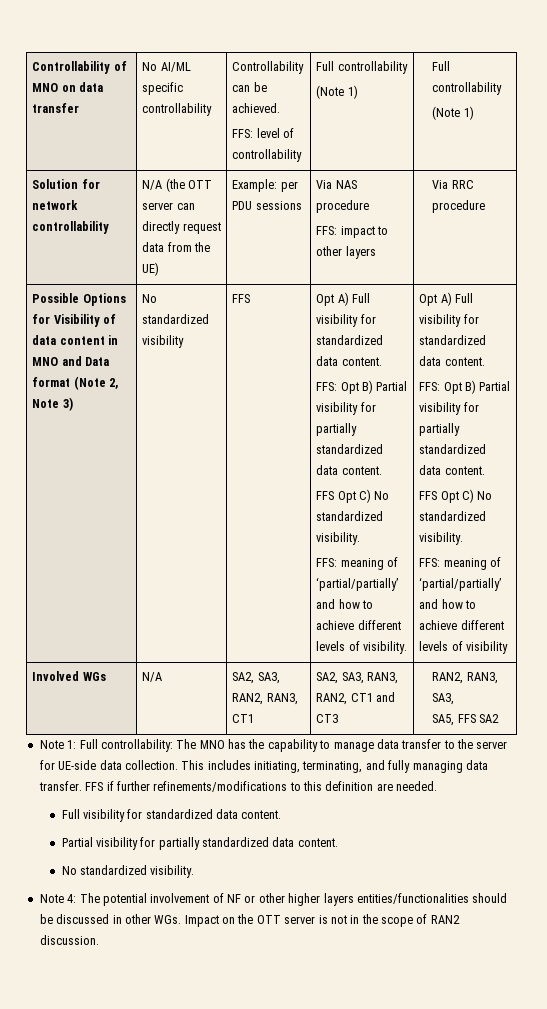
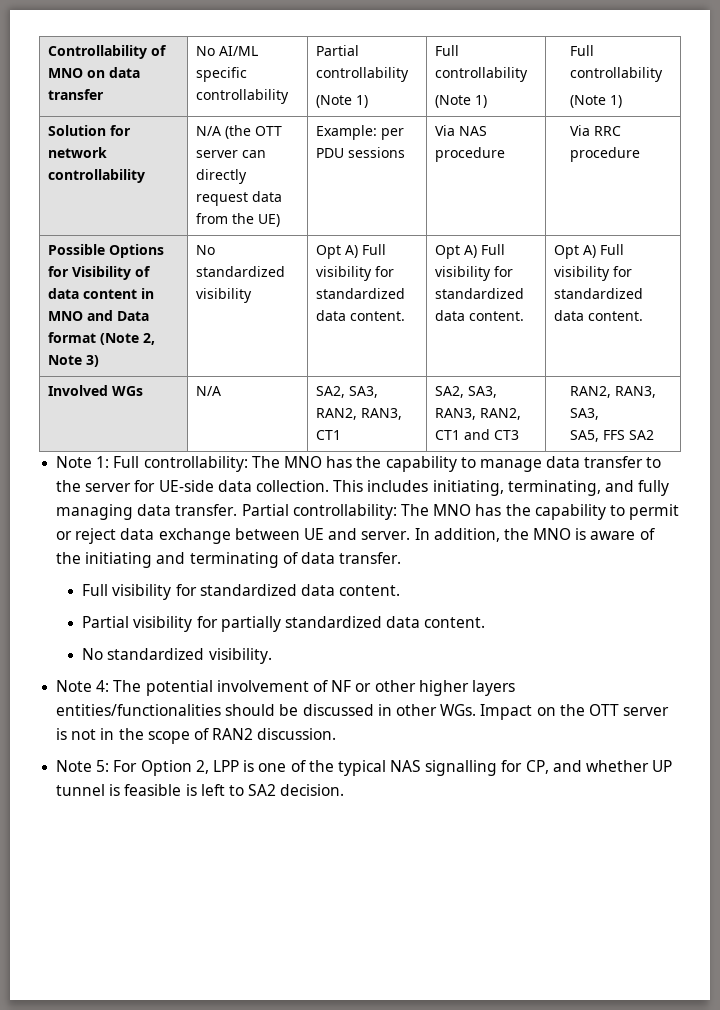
- Controllability of MNO on data transfer | No AI/ML specific controllability | Controllability can be achieved.
- FFS: level of controllability | Full controllability
+ Controllability of MNO on data transfer | No AI/ML specific controllability | Partial controllability
+ (Note 1) | Full controllability
- Solution for network controllability | N/A (the OTT server can directly request data from the UE) | Example: per PDU sessions | Via NAS procedure
- FFS: impact to other layers | Via RRC procedure
+ Solution for network controllability | N/A (the OTT server can directly request data from the UE) | Example: per PDU sessions | Via NAS procedure | Via RRC procedure
- FFS | Opt A) Full visibility for standardized data content.
- FFS: Opt B) Partial visibility for partially standardized data content.
- FFS Opt C) No standardized visibility.
- FFS: meaning of ‘partial/partially’ and how to achieve different levels of visibility. | Opt A) Full visibility for standardized data content.
- FFS: Opt B) Partial visibility for partially standardized data content.
- FFS Opt C) No standardized visibility.
- FFS: meaning of ‘partial/partially’ and how to achieve different levels of visibility
+ Opt A) Full visibility for standardized data content. | Opt A) Full visibility for standardized data content. | Opt A) Full visibility for standardized data content.
- FFS if further refinements/modifications to this definition are needed.
+ Partial controllability: The MNO has the capability to permit or reject data exchange between UE and server. In addition, the MNO is aware of the initiating and terminating of data transfer.
+ Note 5: For Option 2, LPP is one of the typical NAS signalling for CP, and whether UP tunnel is feasible is left to SA2 decision.

